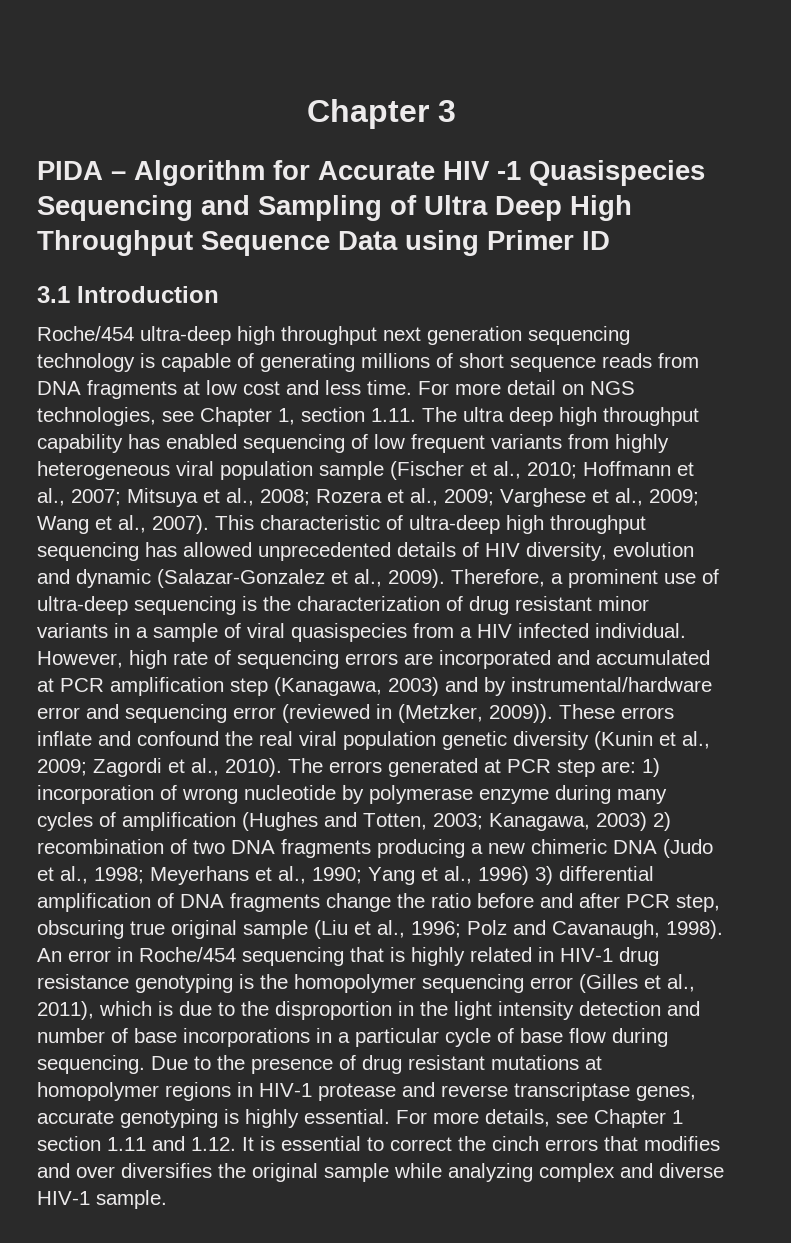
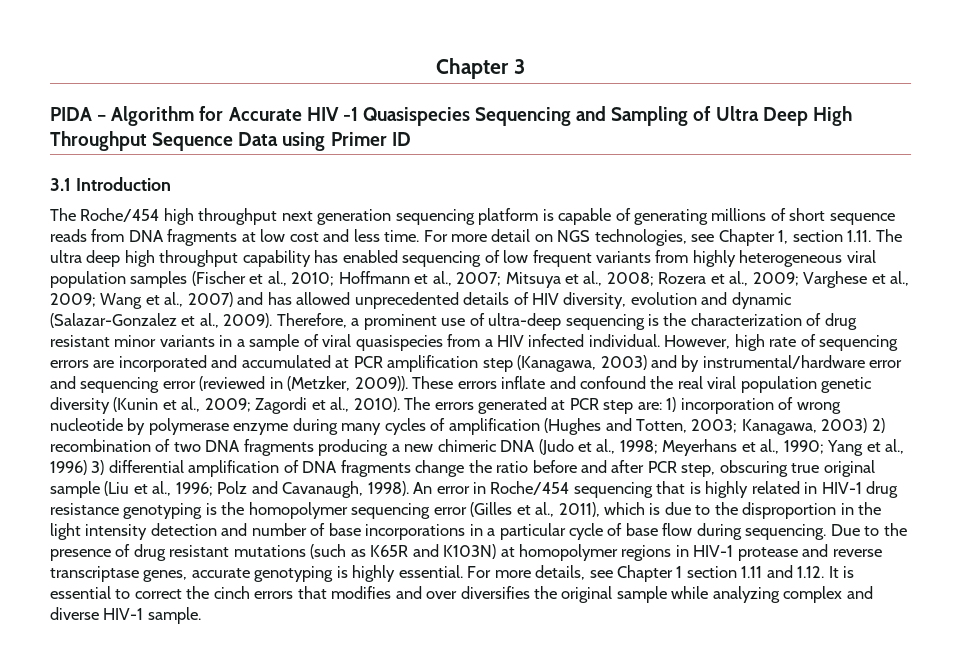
- Roche/454 ultra-deep high throughput next generation sequencing technology is capable of generating millions of short sequence reads from DNA fragments at low cost and less time.
+ The Roche/454 high throughput next generation sequencing platform is capable of generating millions of short sequence reads from DNA fragments at low cost and less time.
- For more detail on NGS technologies, see Chapter 1, section 1.11. The ultra deep high throughput capability has enabled sequencing of low frequent variants from highly heterogeneous viral population sample (Fischer et al., 2010;
+ For more detail on NGS technologies, see Chapter 1, section 1.11. The ultra deep high throughput capability has enabled sequencing of low frequent variants from highly heterogeneous viral population samples (Fischer et al., 2010;
- Wang et al., 2007). This characteristic of ultra-deep high throughput sequencing has allowed unprecedented details of HIV diversity, evolution and dynamic (Salazar-Gonzalez et al., 2009).
+ Wang et al., 2007) and has allowed unprecedented details of HIV diversity, evolution and dynamic (Salazar-Gonzalez et al., 2009).
- Due to the presence of drug resistant mutations at homopolymer regions in HIV-1 protease and reverse transcriptase genes, accurate genotyping is highly essential.
+ Due to the presence of drug resistant mutations (such as K65R and K103N) at homopolymer regions in HIV-1 protease and reverse transcriptase genes, accurate genotyping is highly essential.

